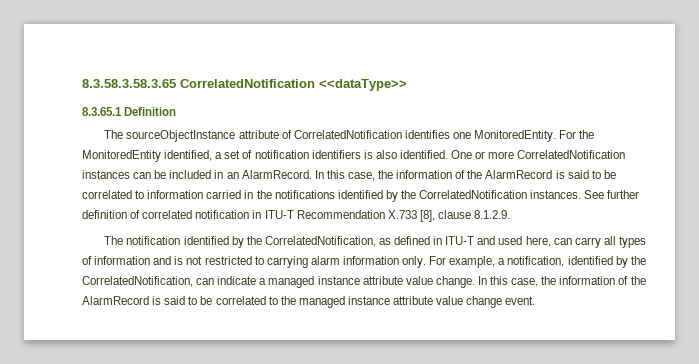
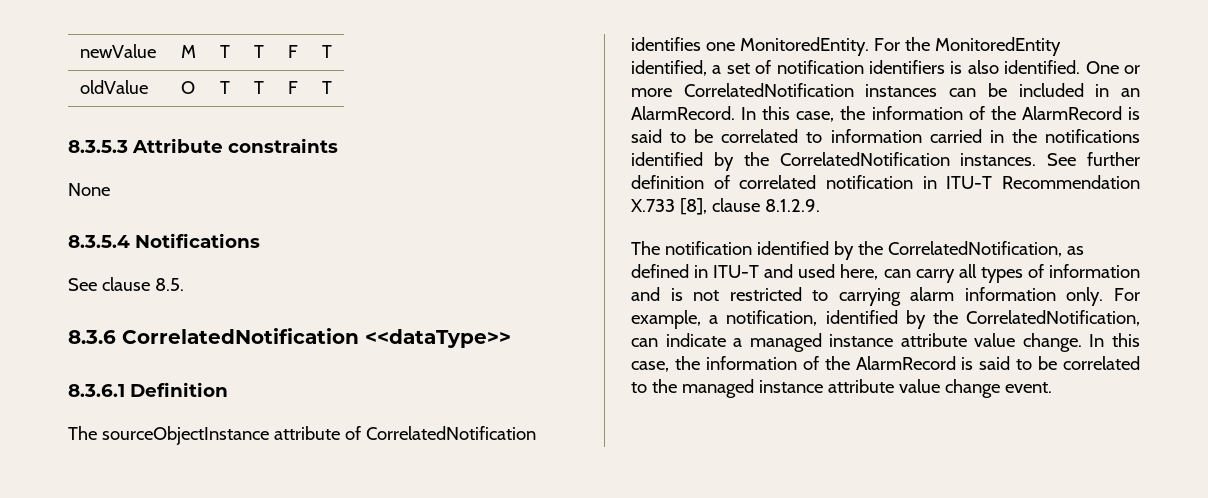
- 8.3.58.3.58.3.65 CorrelatedNotification <<dataType>>
+ newValue | M | T | T | F | T
+ oldValue | O | T | T | F | T
+ 8.3.5.3 Attribute constraints
+ None
+ 8.3.5.4 Notifications
+ See clause 8.5.
+ 8.3.6 CorrelatedNotification <<dataType>>
- 8.3.65.1 Definition
+ 8.3.6.1 Definition

